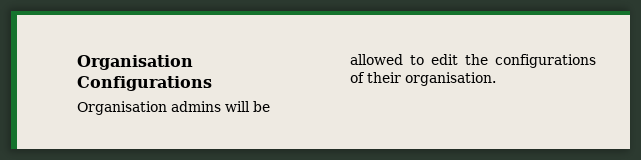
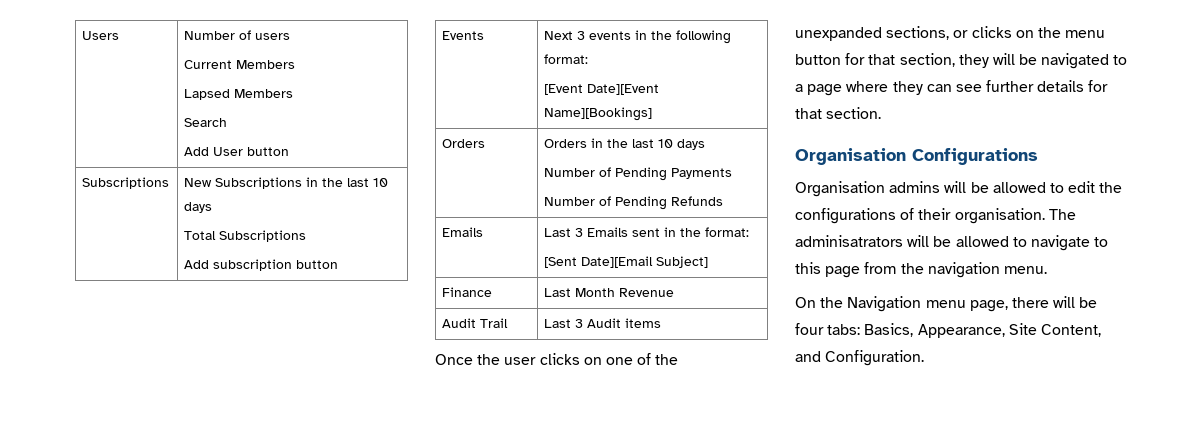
+ Users | Number of users
+ Current Members
+ Lapsed Members
+ Search
+ Add User button
+ Subscriptions | New Subscriptions in the last 10 days
+ Total Subscriptions
+ Add subscription button
+ Events | Next 3 events in the following format:
+ [Event Date][Event Name][Bookings]
+ Orders | Orders in the last 10 days
+ Number of Pending Payments
+ Number of Pending Refunds
+ Emails | Last 3 Emails sent in the format:
+ [Sent Date][Email Subject]
+ Finance | Last Month Revenue
+ Audit Trail | Last 3 Audit items
+ Once the user clicks on one of the unexpanded sections, or clicks on the menu button for that section, they will be navigated to a page where they can see further details for that section.
+ The adminisatrators will be allowed to navigate to this page from the navigation menu.
+ On the Navigation menu page, there will be four tabs: Basics, Appearance, Site Content, and Configuration.

